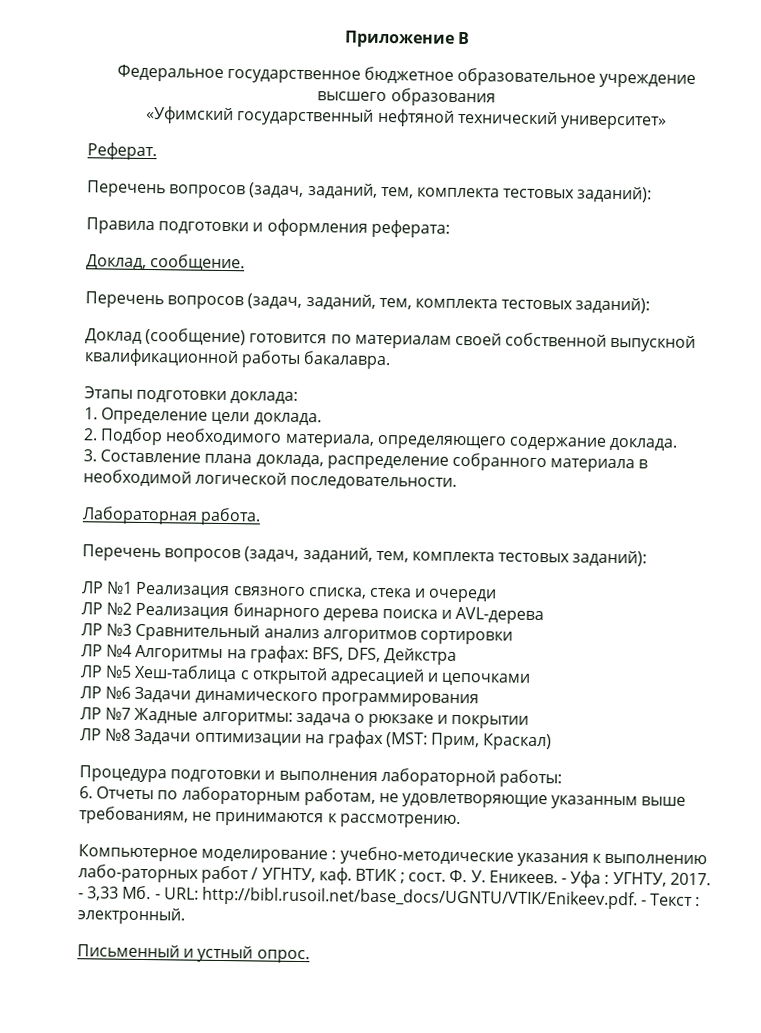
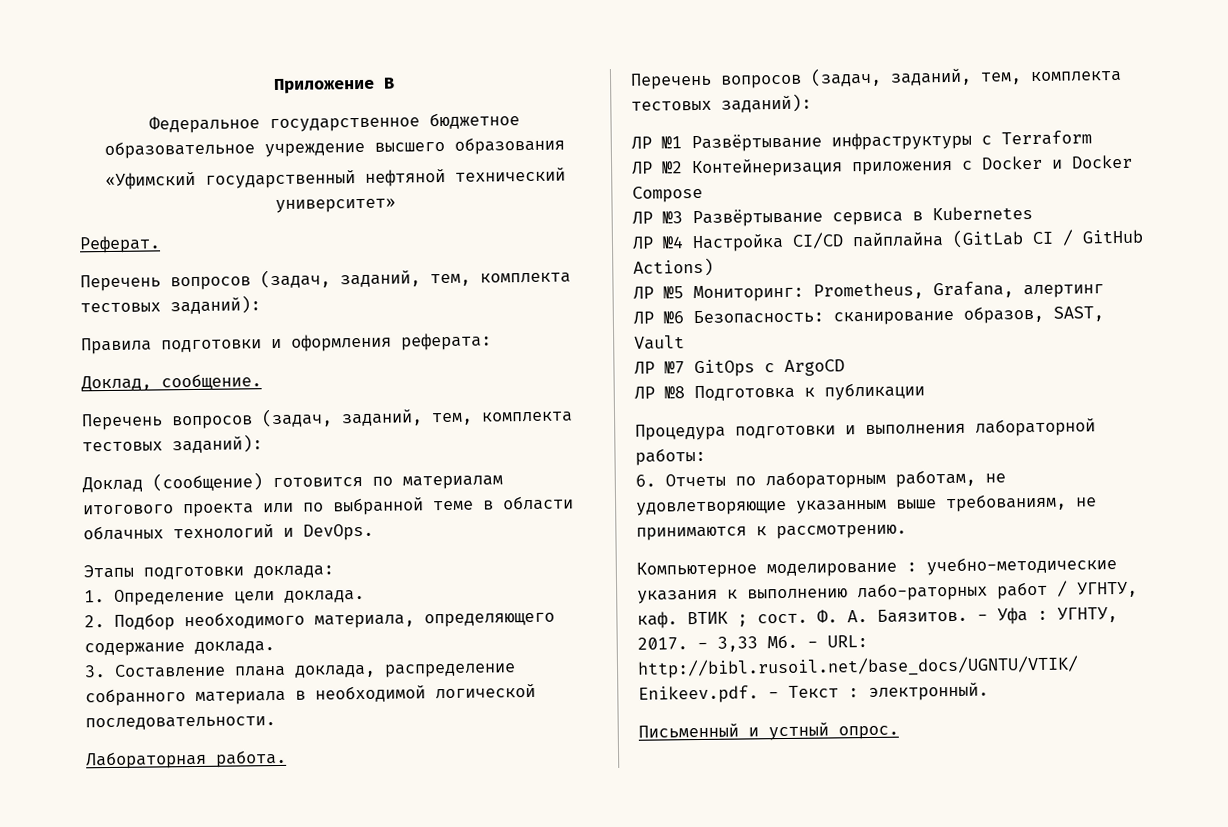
- Доклад (сообщение) готовится по материалам своей собственной выпускной квалификационной работы бакалавра.
+ Доклад (сообщение) готовится по материалам итогового проекта или по выбранной теме в области облачных технологий и DevOps.
- ЛР №1 Реализация связного списка, стека и очереди
- ЛР №2 Реализация бинарного дерева поиска и AVL-дерева
- ЛР №3 Сравнительный анализ алгоритмов сортировки
- ЛР №4 Алгоритмы на графах: BFS, DFS, Дейкстра
- ЛР №5 Хеш-таблица с открытой адресацией и цепочками
- ЛР №6 Задачи динамического программирования
- ЛР №7 Жадные алгоритмы: задача о рюкзаке и покрытии
- ЛР №8 Задачи оптимизации на графах (MST: Прим, Краскал)
+ ЛР №1 Развёртывание инфраструктуры с Terraform
+ ЛР №2 Контейнеризация приложения с Docker и Docker Compose
+ ЛР №3 Развёртывание сервиса в Kubernetes
+ ЛР №4 Настройка CI/CD пайплайна (GitLab CI / GitHub Actions)
+ ЛР №5 Мониторинг: Prometheus, Grafana, алертинг
+ ЛР №6 Безопасность: сканирование образов, SAST, Vault
+ ЛР №7 GitOps с ArgoCD
+ ЛР №8 Подготовка к публикации
- Ф. У. Еникеев.
+ Ф. А. Баязитов.

